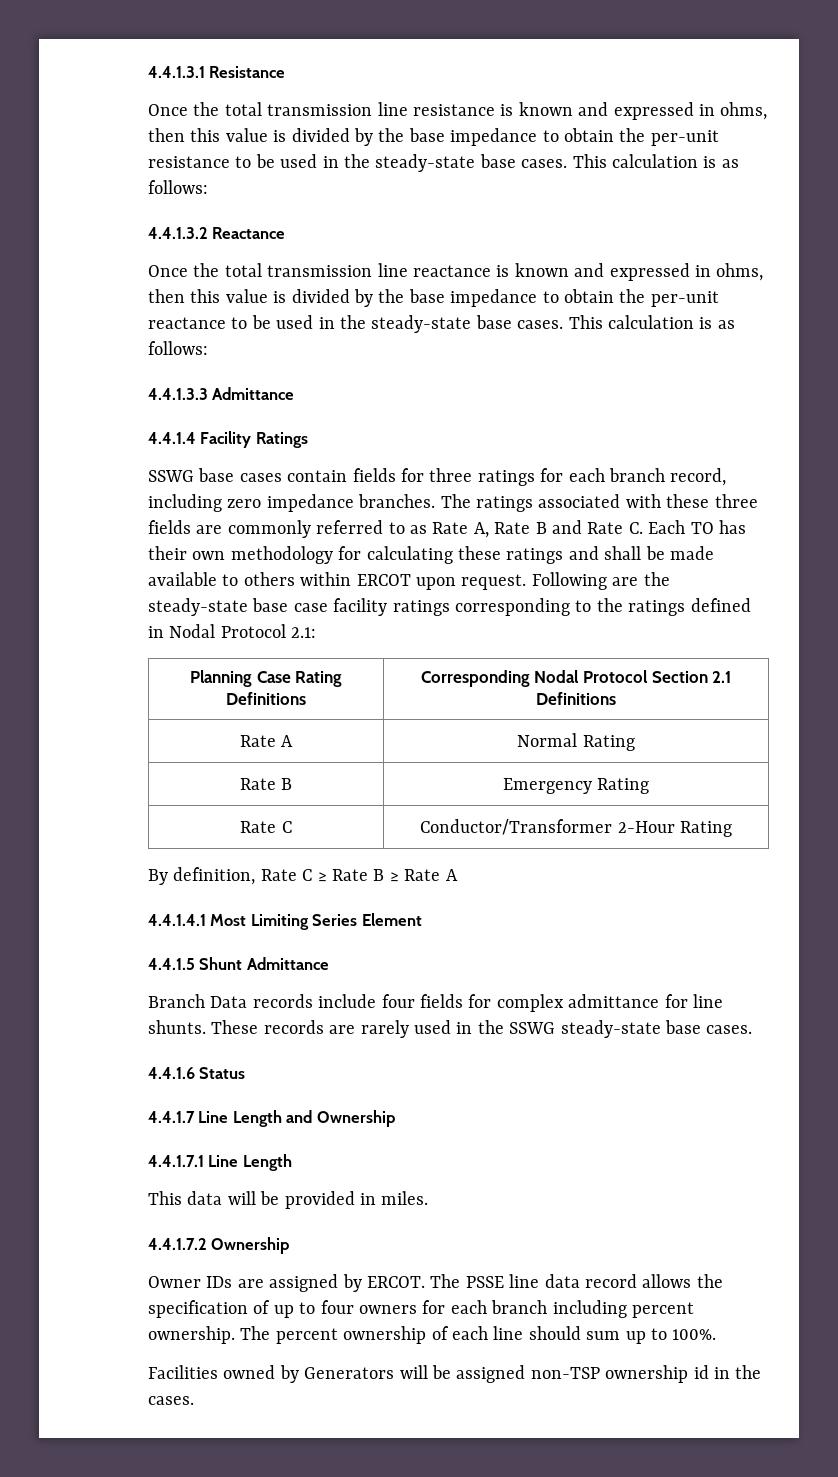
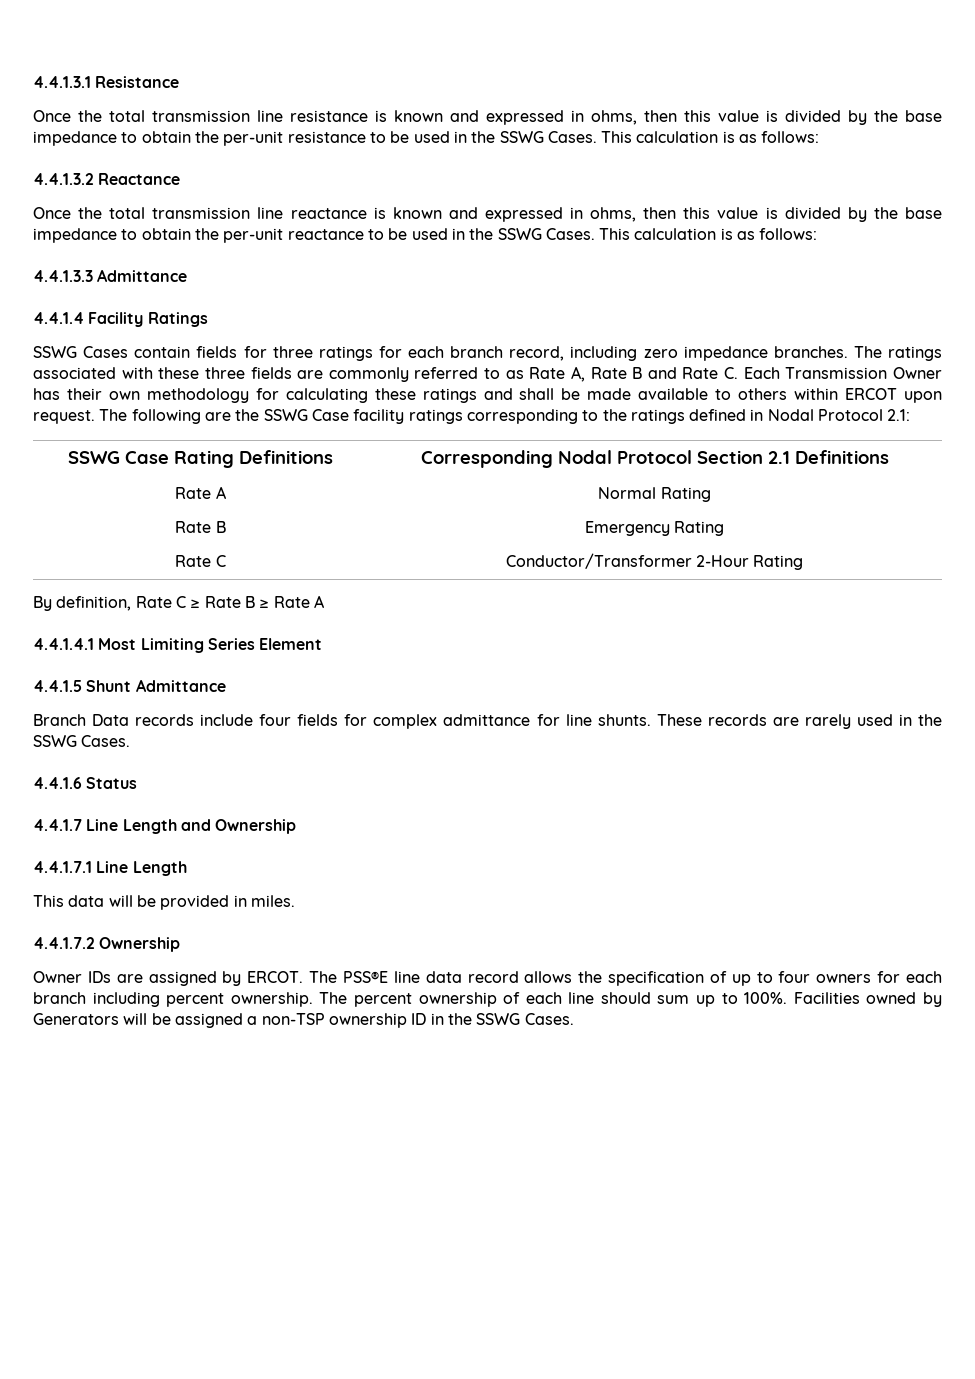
- Once the total transmission line resistance is known and expressed in ohms, then this value is divided by the base impedance to obtain the per-unit resistance to be used in the steady-state base cases.
+ Once the total transmission line resistance is known and expressed in ohms, then this value is divided by the base impedance to obtain the per-unit resistance to be used in the SSWG Cases.
- Once the total transmission line reactance is known and expressed in ohms, then this value is divided by the base impedance to obtain the per-unit reactance to be used in the steady-state base cases.
+ Once the total transmission line reactance is known and expressed in ohms, then this value is divided by the base impedance to obtain the per-unit reactance to be used in the SSWG Cases.
- SSWG base cases contain fields for three ratings for each branch record, including zero impedance branches.
+ SSWG Cases contain fields for three ratings for each branch record, including zero impedance branches.
- The ratings associated with these three fields are commonly referred to as Rate A, Rate B and Rate C. Each TO has their own methodology for calculating these ratings and shall be made available to others within ERCOT upon request.
+ The ratings associated with these three fields are commonly referred to as Rate A, Rate B and Rate C. Each Transmission Owner has their own methodology for calculating these ratings and shall be made available to others within ERCOT upon request.
- Following are the steady-state base case facility ratings corresponding to the ratings defined in Nodal Protocol 2.1:
+ The following are the SSWG Case facility ratings corresponding to the ratings defined in Nodal Protocol 2.1:
- Planning Case Rating Definitions | Corresponding Nodal Protocol Section 2.1 Definitions
+ SSWG Case Rating Definitions | Corresponding Nodal Protocol Section 2.1 Definitions
- These records are rarely used in the SSWG steady-state base cases.
+ These records are rarely used in the SSWG Cases.
- The PSSE line data record allows the specification of up to four owners for each branch including percent ownership.
+ The PSS®E line data record allows the specification of up to four owners for each branch including percent ownership.
- The percent ownership of each line should sum up to 100%.
- Facilities owned by Generators will be assigned non-TSP ownership id in the cases.
+ The percent ownership of each line should sum up to 100%. Facilities owned by Generators will be assigned a non-TSP ownership ID in the SSWG Cases.

